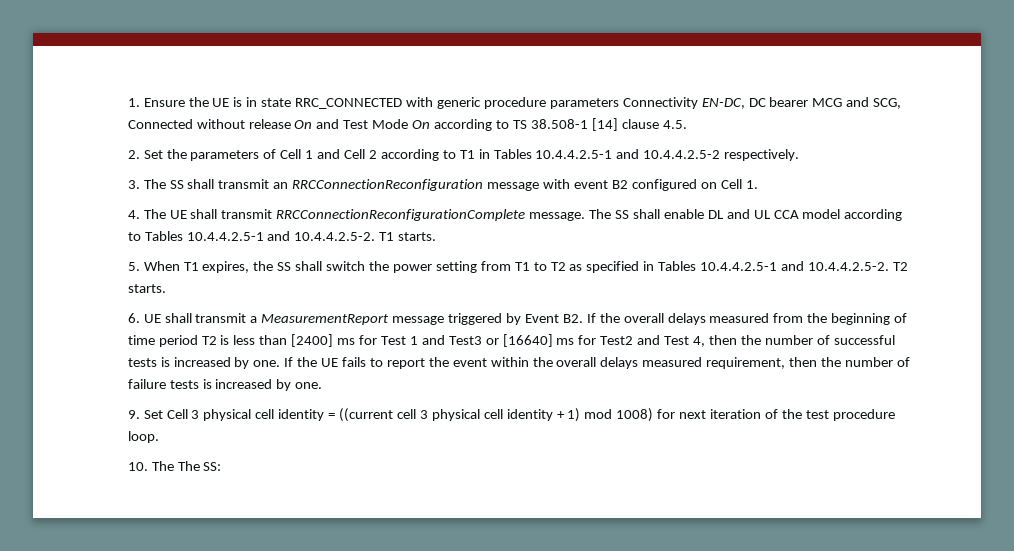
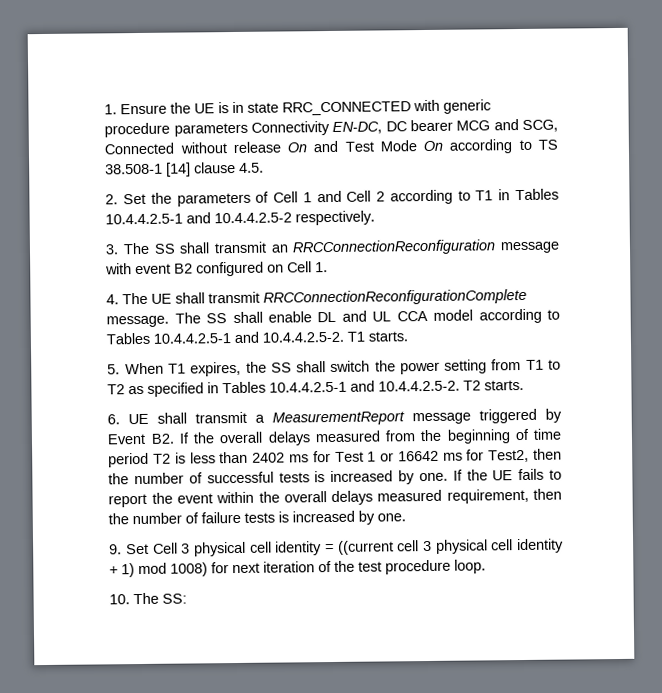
- 6. UE shall transmit a MeasurementReport message triggered by Event B2. If the overall delays measured from the beginning of time period T2 is less than [2400] ms for Test 1 and Test3 or [16640] ms for Test2 and Test 4, then the number of successful tests is increased by one.
+ 6. UE shall transmit a MeasurementReport message triggered by Event B2. If the overall delays measured from the beginning of time period T2 is less than 2402 ms for Test 1 or 16642 ms for Test2, then the number of successful tests is increased by one.
- 10. The The SS:
+ 10. The SS:

